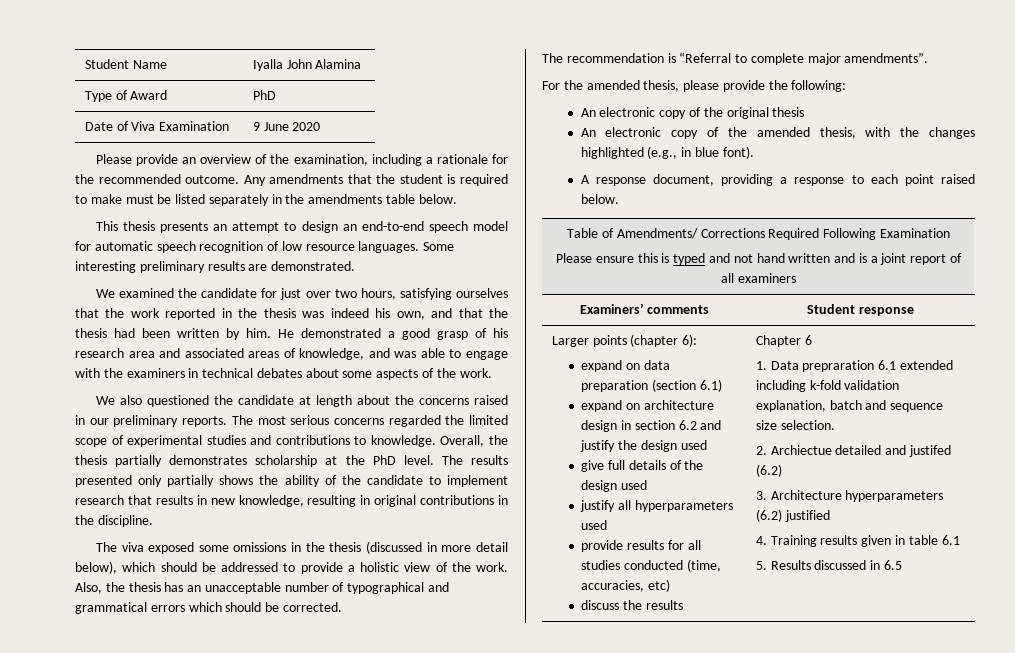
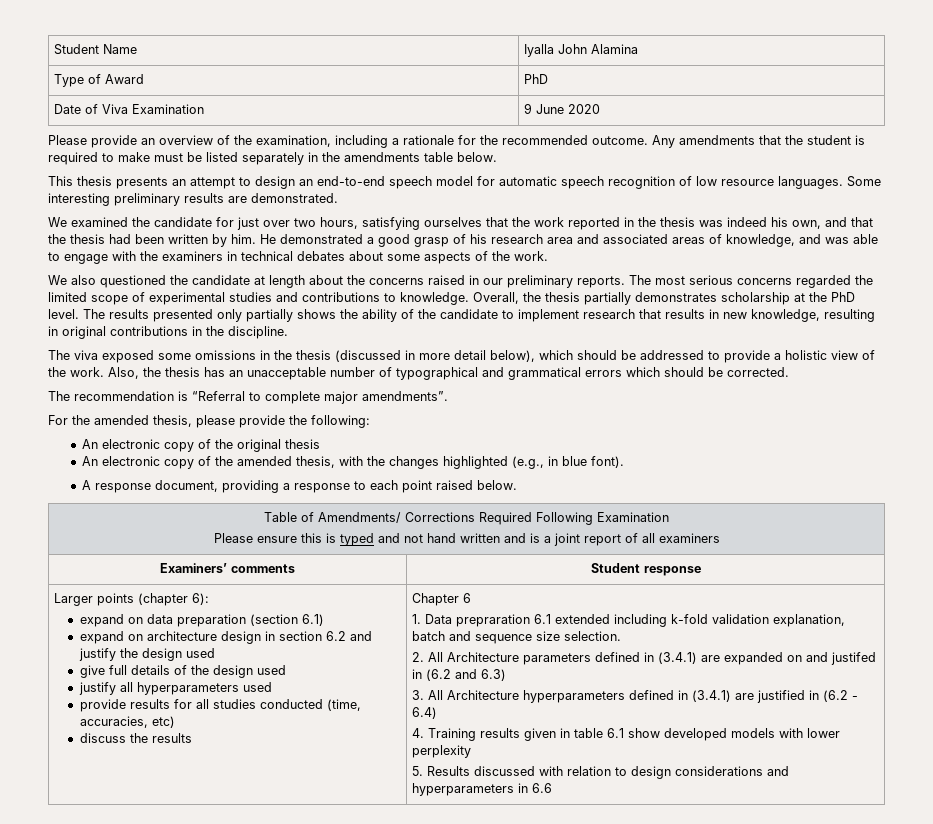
- 2. Archiectue detailed and justifed (6.2)
+ 2. All Architecture parameters defined in (3.4.1) are expanded on and justifed in (6.2 and 6.3)
- 3. Architecture hyperparameters (6.2) justified
+ 3. All Architecture hyperparameters defined in (3.4.1) are justified in (6.2 - 6.4)
- 4. Training results given in table 6.1
- 5. Results discussed in 6.5
+ 4. Training results given in table 6.1 show developed models with lower perplexity
+ 5. Results discussed with relation to design considerations and hyperparameters in 6.6

